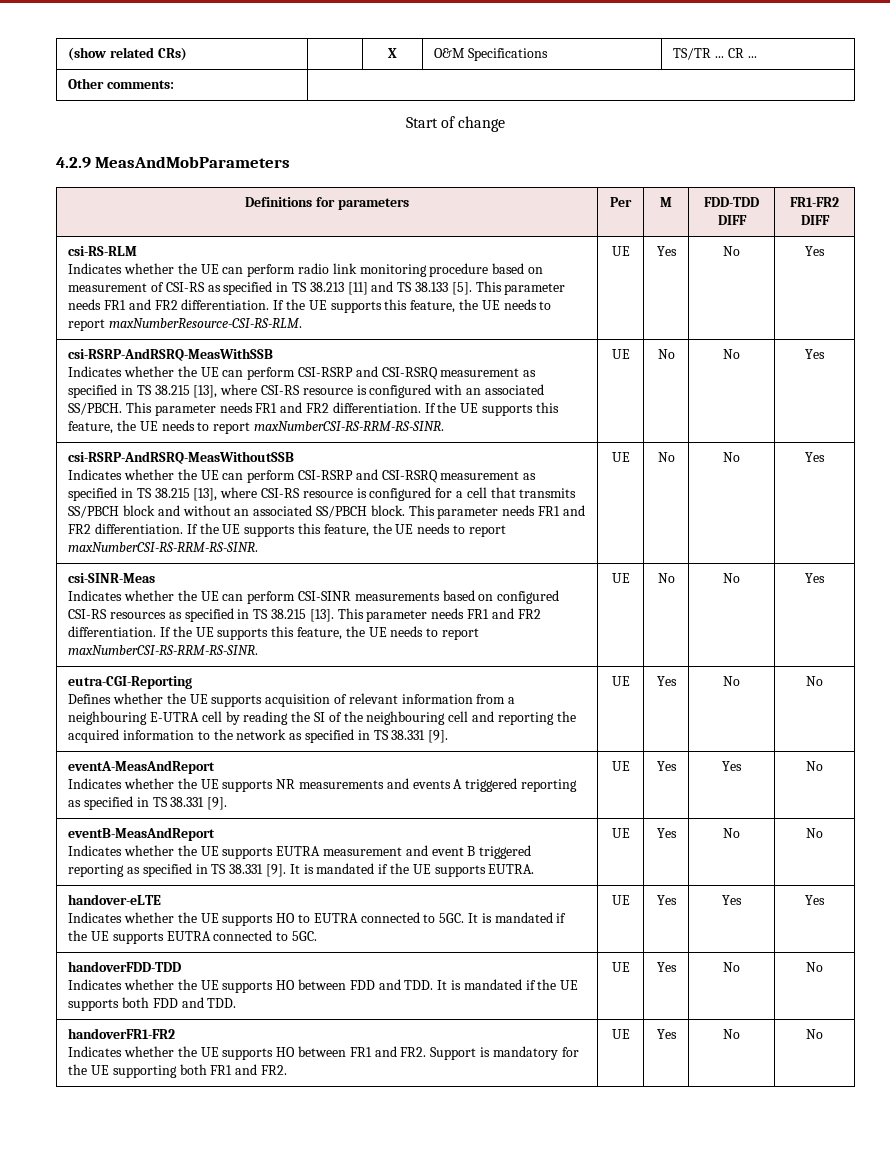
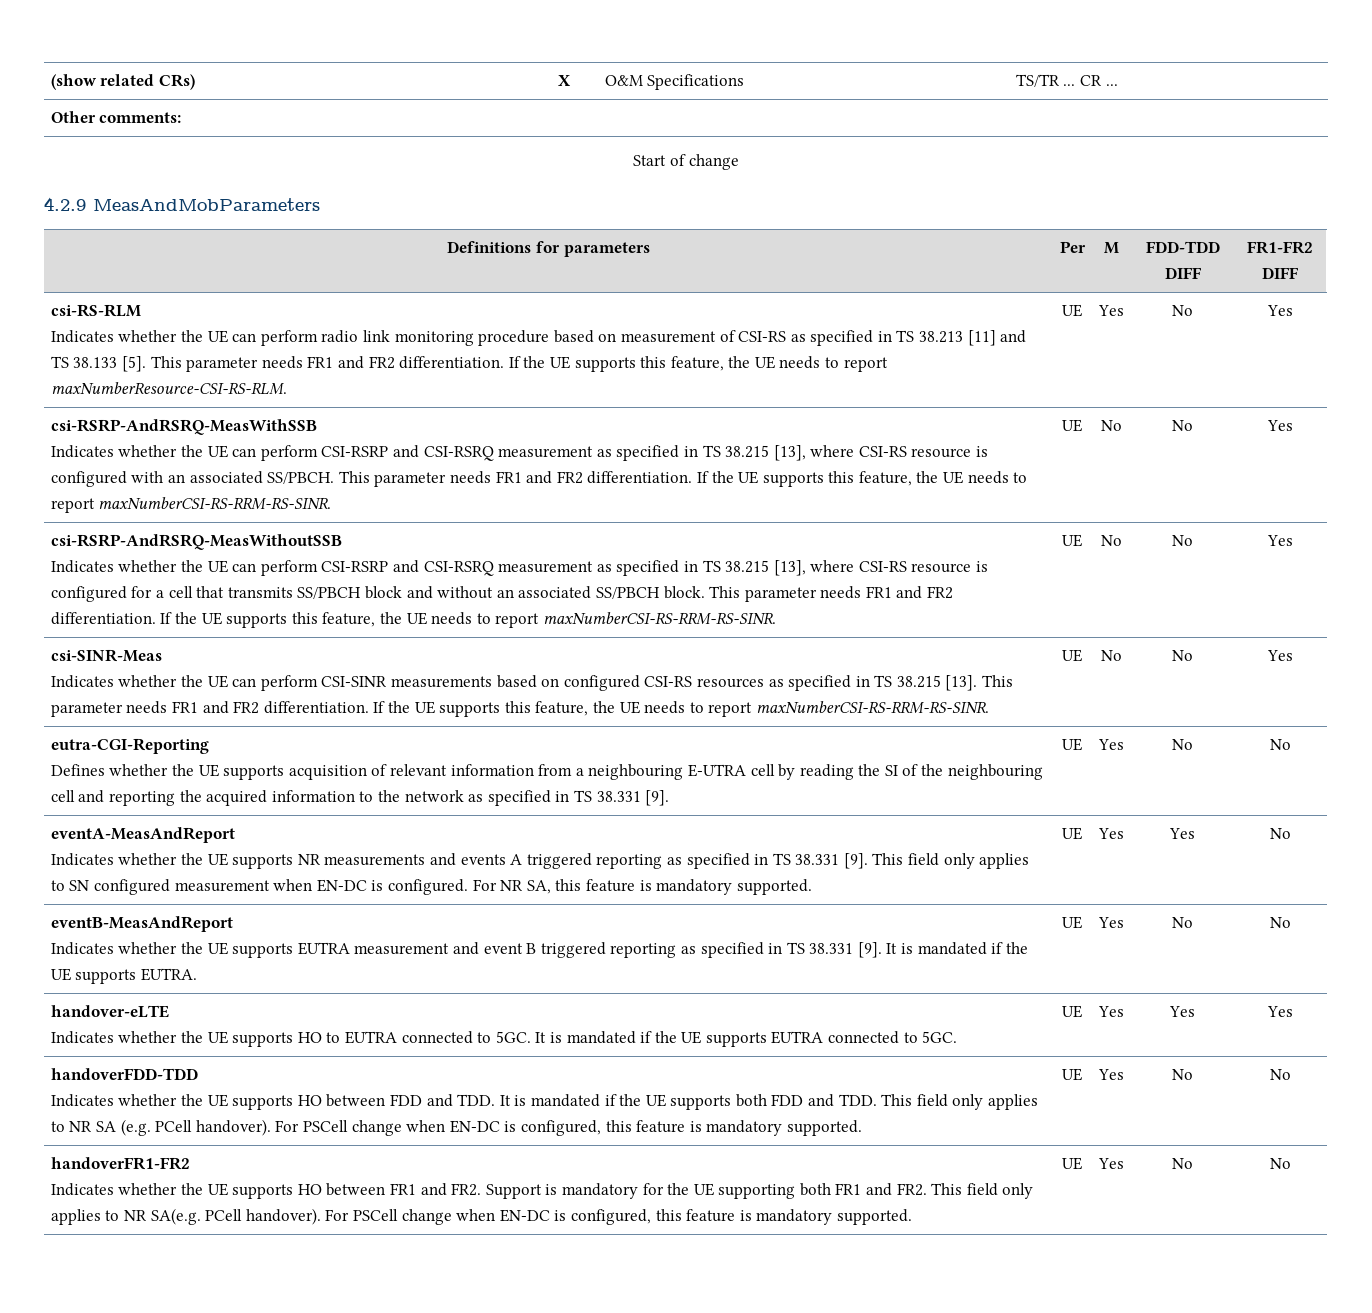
+ This field only applies to SN configured measurement when EN-DC is configured. For NR SA, this feature is mandatory supported.
- Indicates whether the UE supports HO between FDD and TDD. It is mandated if the UE supports both FDD and TDD.
+ Indicates whether the UE supports HO between FDD and TDD. It is mandated if the UE supports both FDD and TDD. This field only applies to NR SA (e.g. PCell handover). For PSCell change when EN-DC is configured, this feature is mandatory supported.
- Indicates whether the UE supports HO between FR1 and FR2. Support is mandatory for the UE supporting both FR1 and FR2.
+ Indicates whether the UE supports HO between FR1 and FR2. Support is mandatory for the UE supporting both FR1 and FR2. This field only applies to NR SA(e.g. PCell handover). For PSCell change when EN-DC is configured, this feature is mandatory supported.

